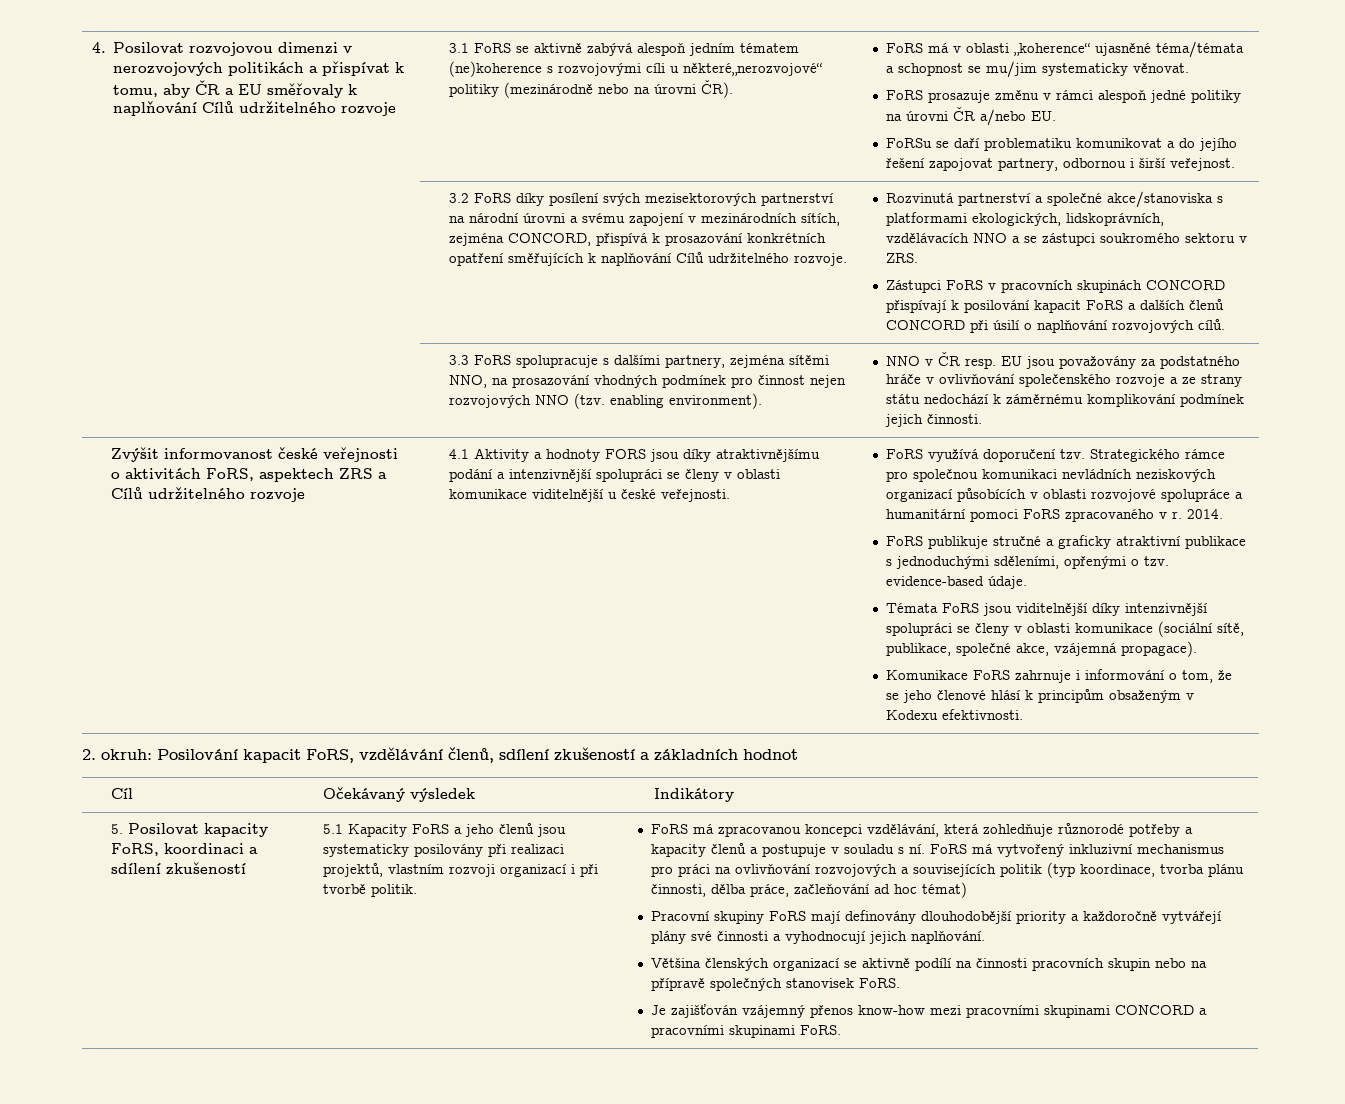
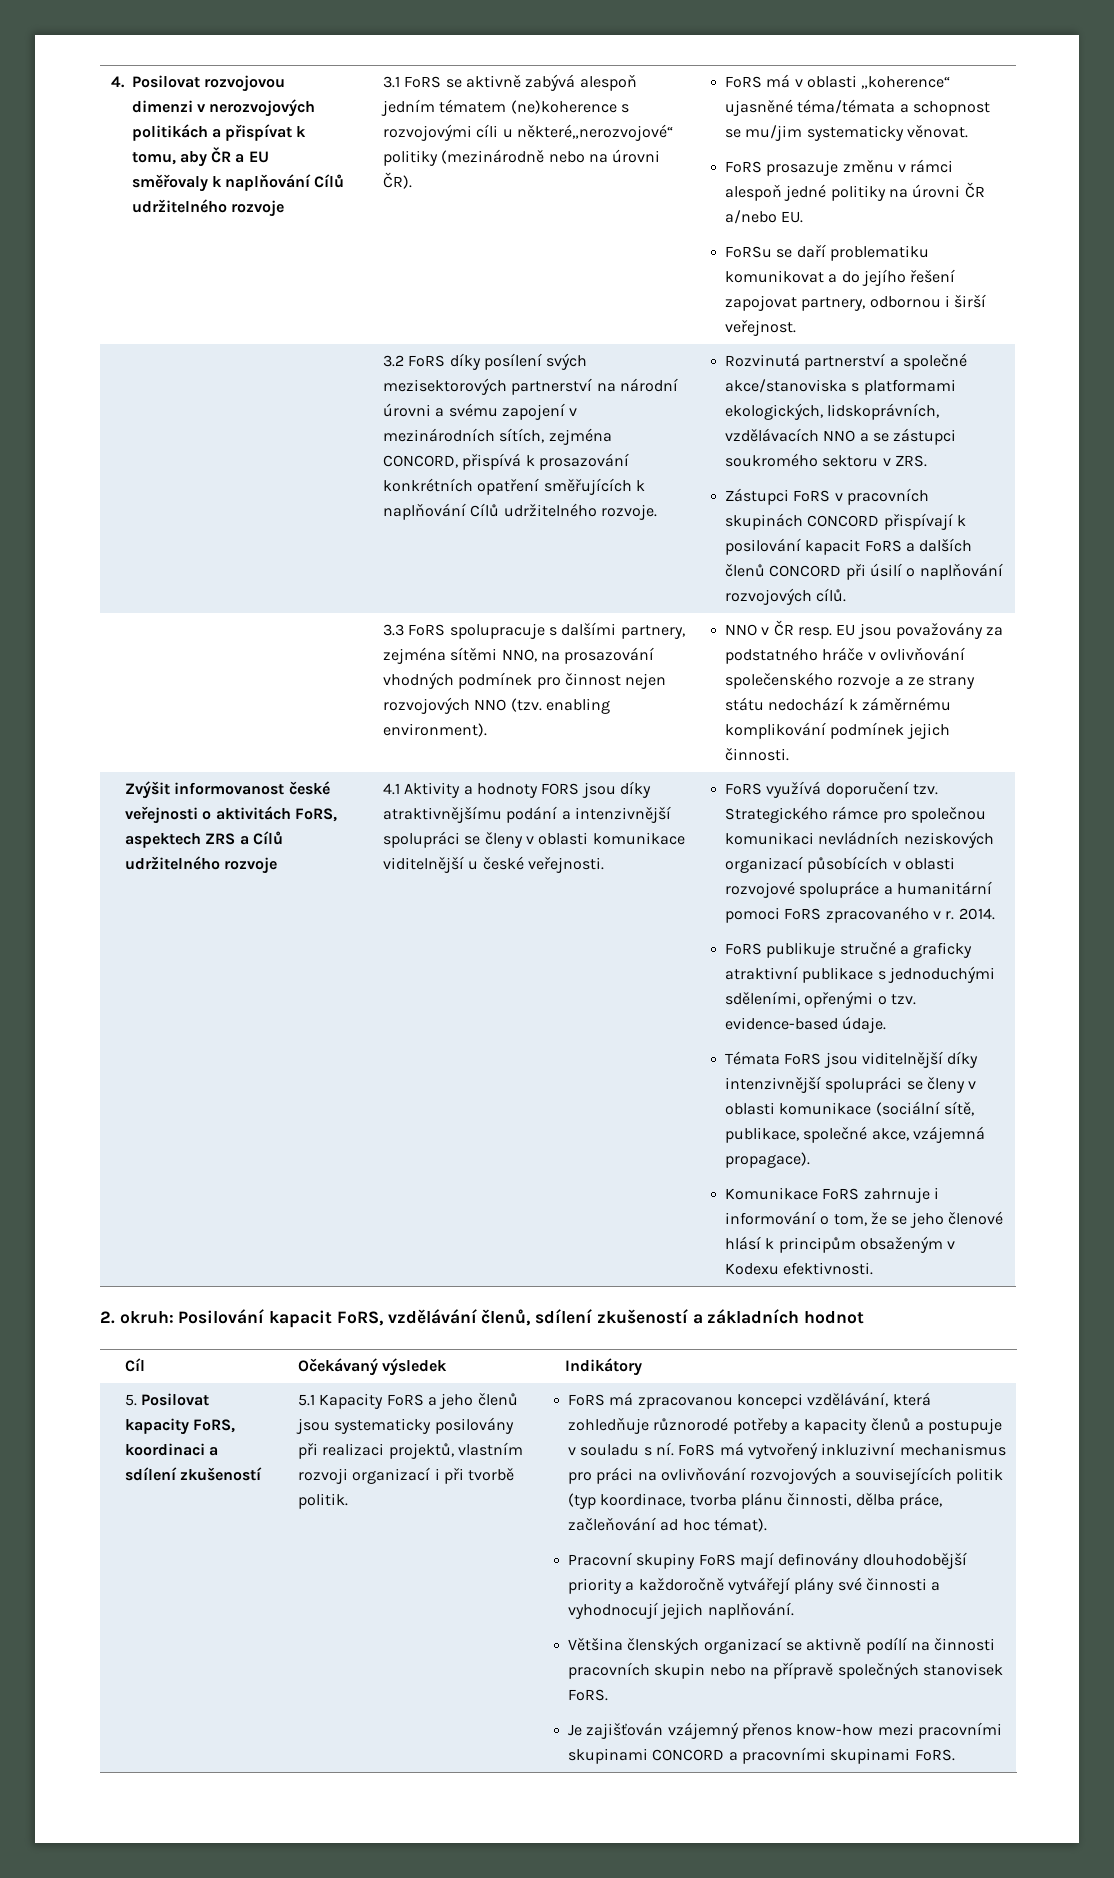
- FoRS má vytvořený inkluzivní mechanismus pro práci na ovlivňování rozvojových a souvisejících politik (typ koordinace, tvorba plánu činnosti, dělba práce, začleňování ad hoc témat)
+ FoRS má vytvořený inkluzivní mechanismus pro práci na ovlivňování rozvojových a souvisejících politik (typ koordinace, tvorba plánu činnosti, dělba práce, začleňování ad hoc témat).

